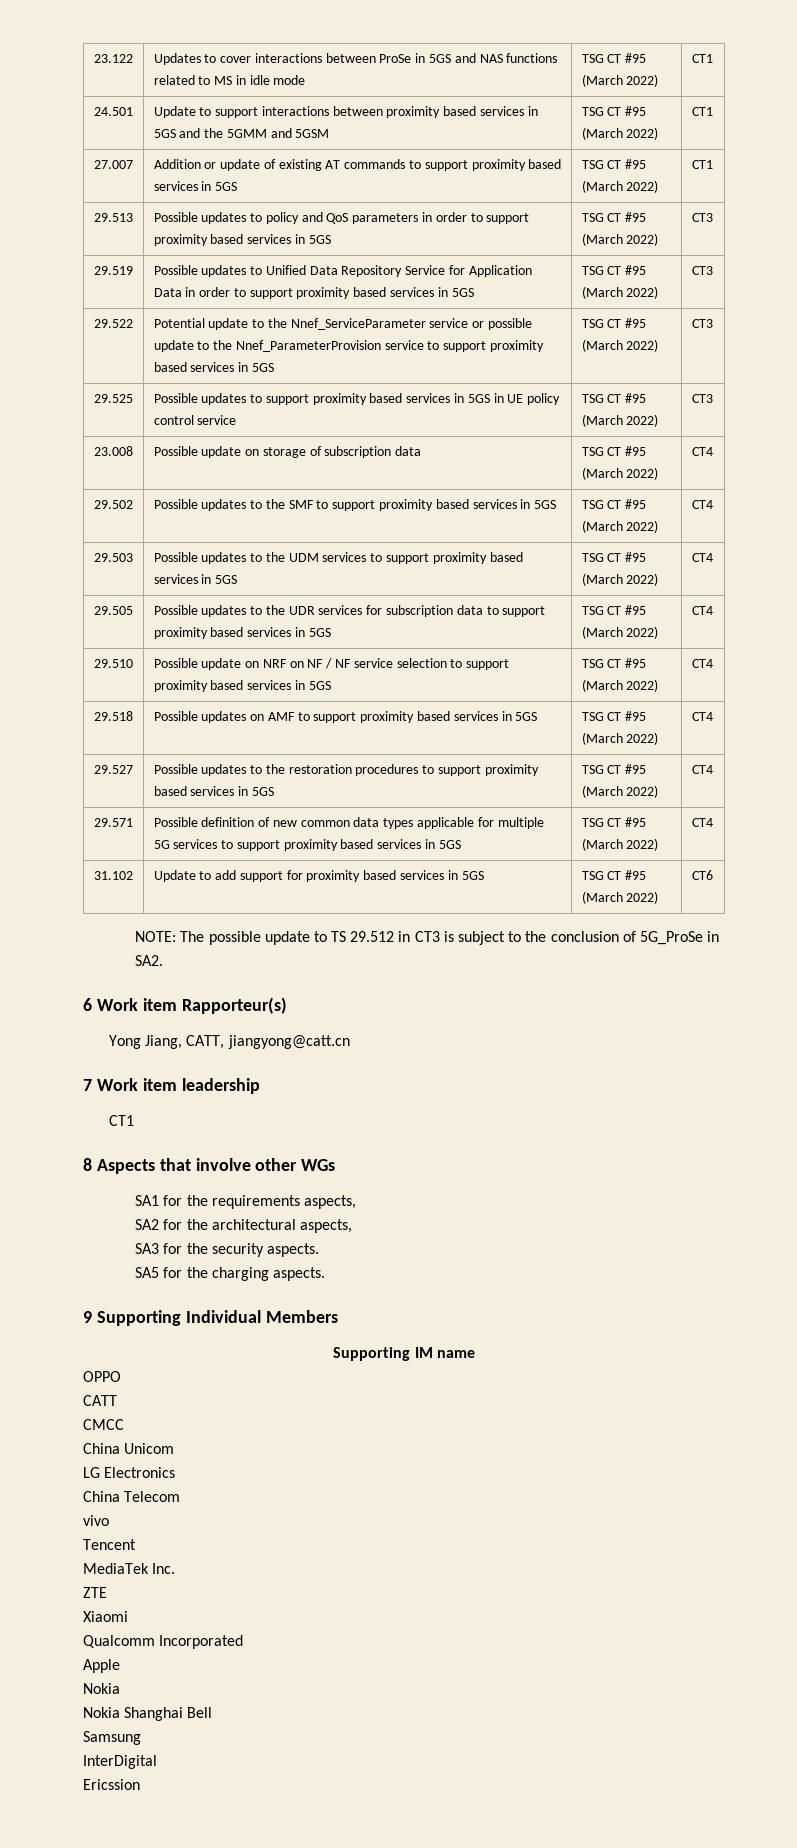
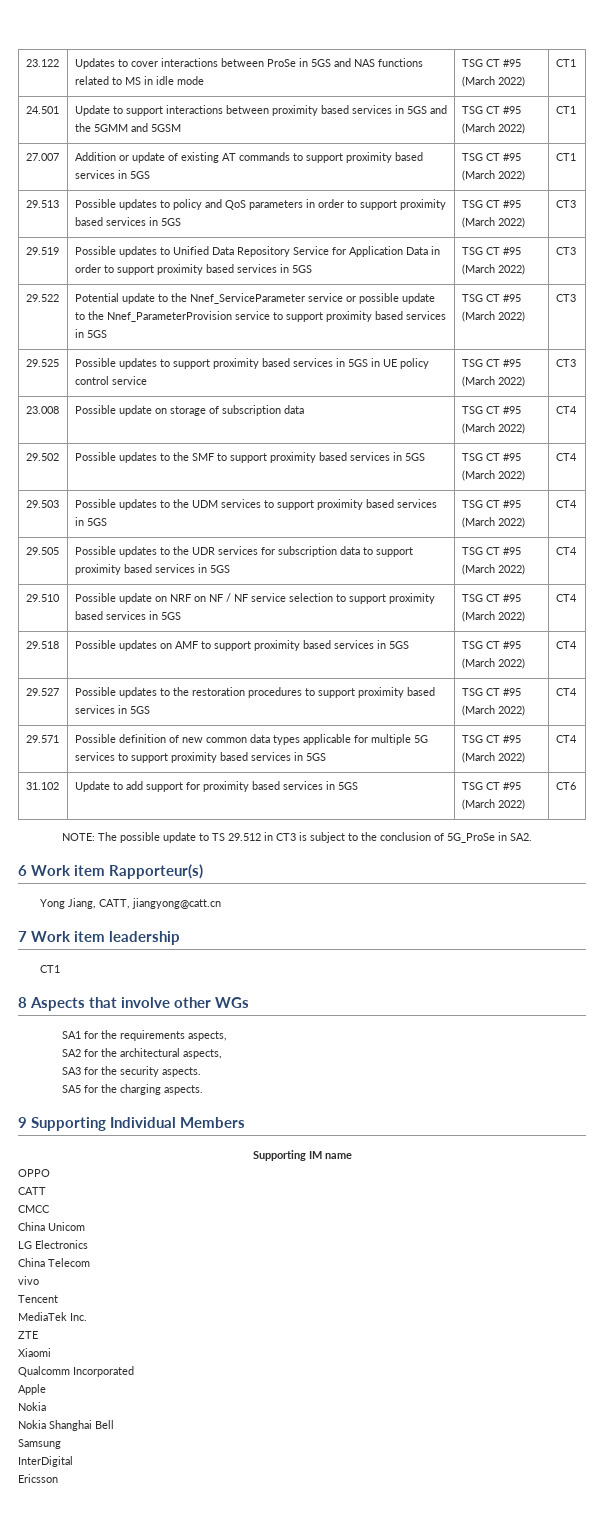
- Ericssion
+ Ericsson

